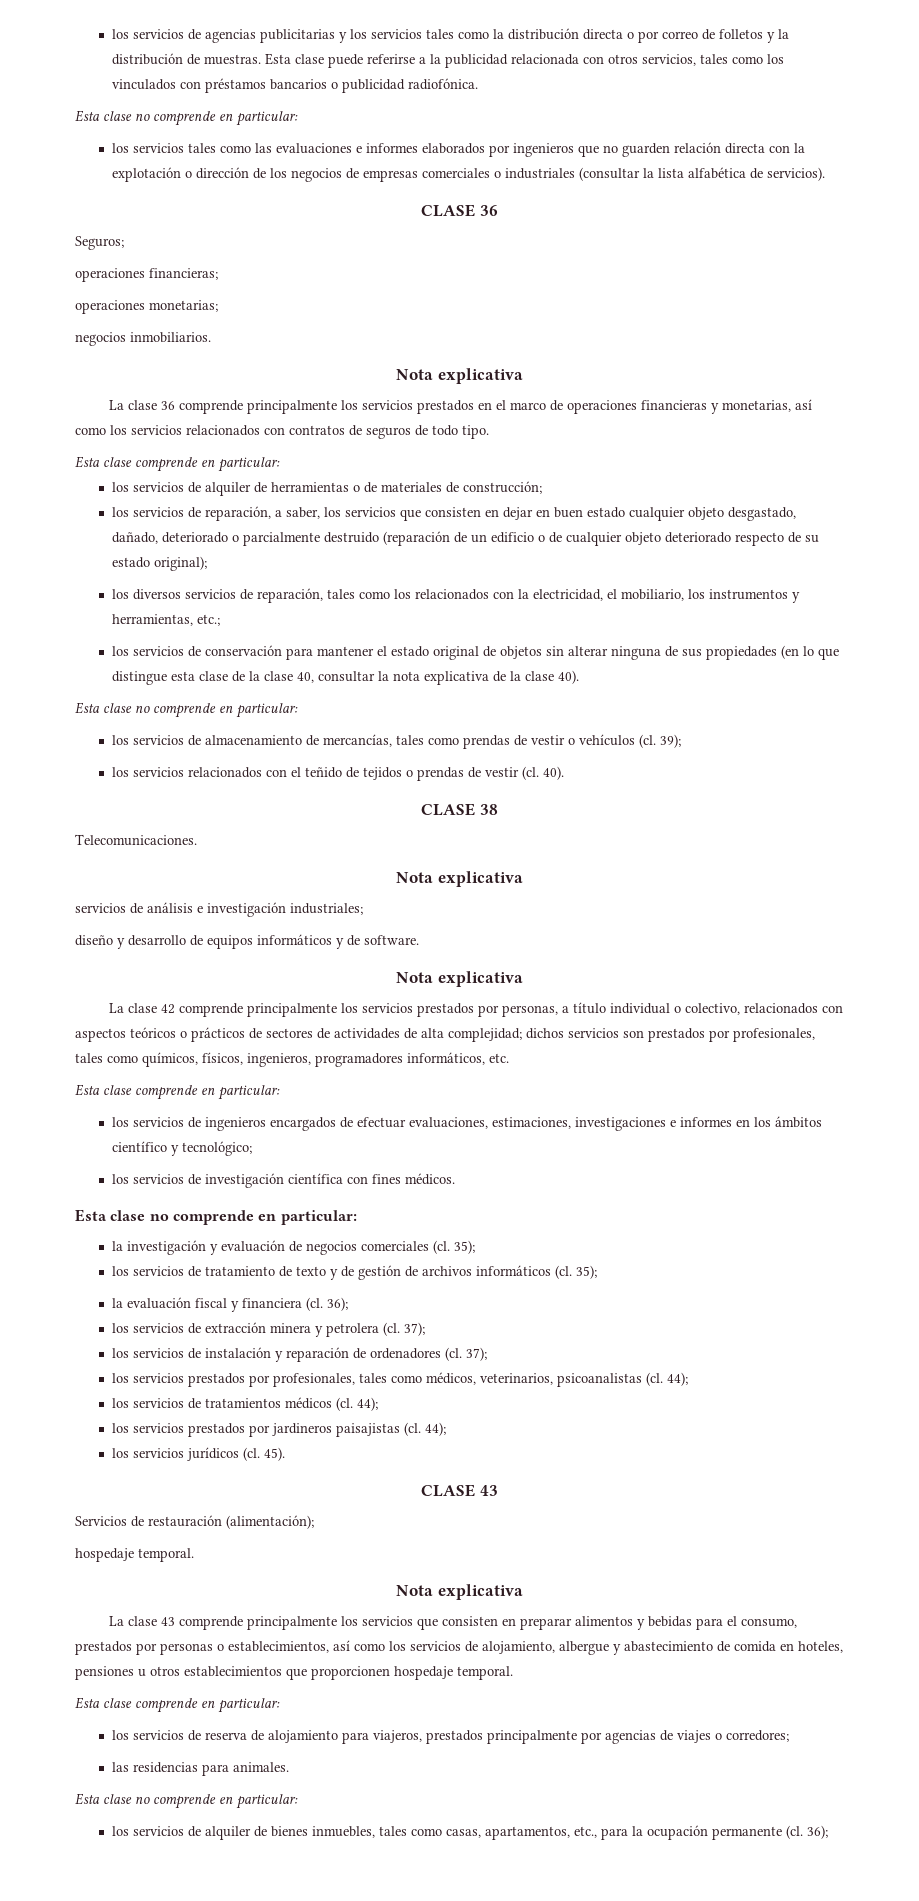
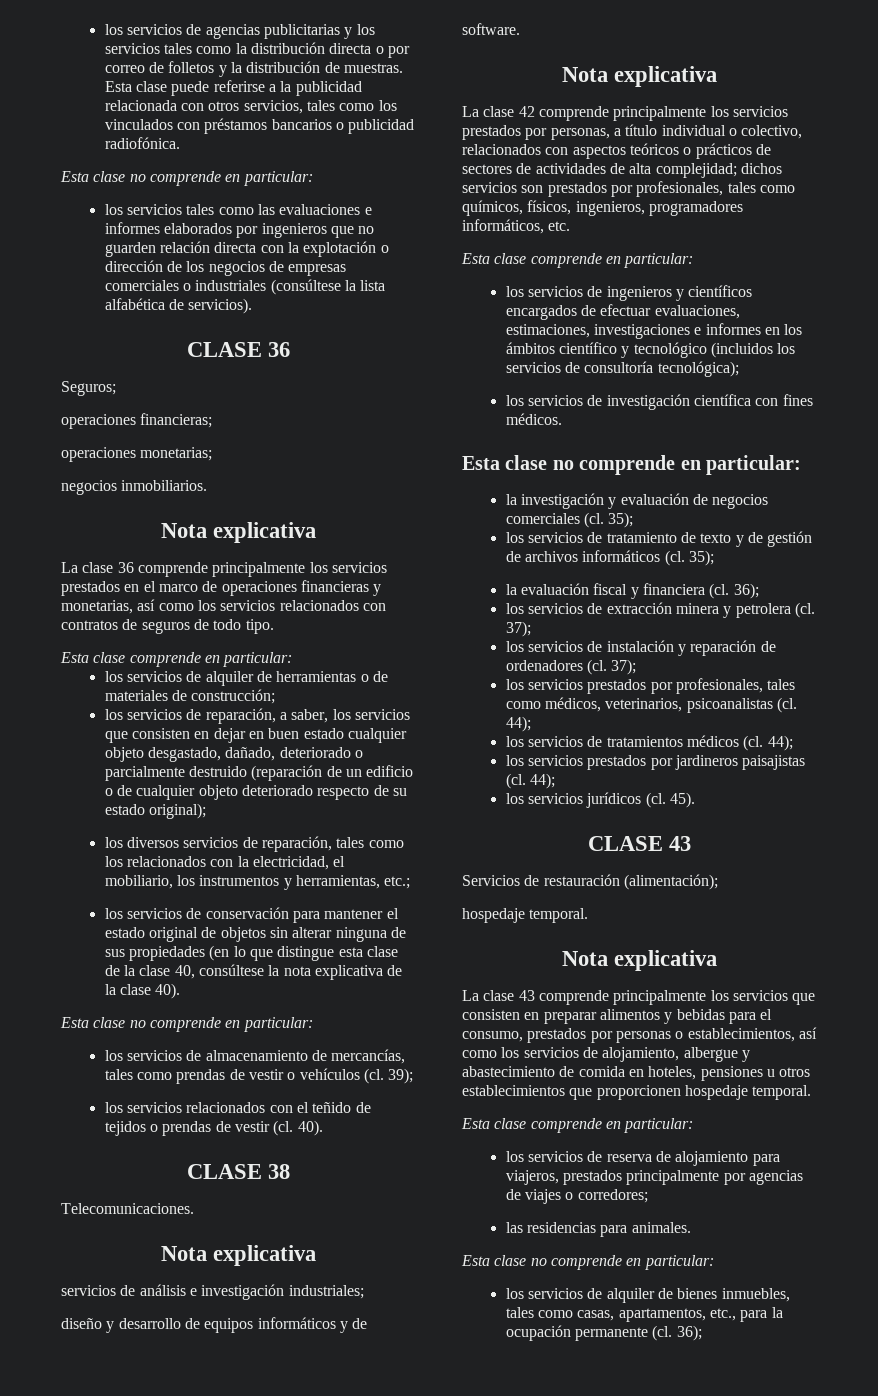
- los servicios tales como las evaluaciones e informes elaborados por ingenieros que no guarden relación directa con la explotación o dirección de los negocios de empresas comerciales o industriales (consultar la lista alfabética de servicios).
+ los servicios tales como las evaluaciones e informes elaborados por ingenieros que no guarden relación directa con la explotación o dirección de los negocios de empresas comerciales o industriales (consúltese la lista alfabética de servicios).
- los servicios de conservación para mantener el estado original de objetos sin alterar ninguna de sus propiedades (en lo que distingue esta clase de la clase 40, consultar la nota explicativa de la clase 40).
+ los servicios de conservación para mantener el estado original de objetos sin alterar ninguna de sus propiedades (en lo que distingue esta clase de la clase 40, consúltese la nota explicativa de la clase 40).
- los servicios de ingenieros encargados de efectuar evaluaciones, estimaciones, investigaciones e informes en los ámbitos científico y tecnológico;
+ los servicios de ingenieros y científicos encargados de efectuar evaluaciones, estimaciones, investigaciones e informes en los ámbitos científico y tecnológico (incluidos los servicios de consultoría tecnológica);

